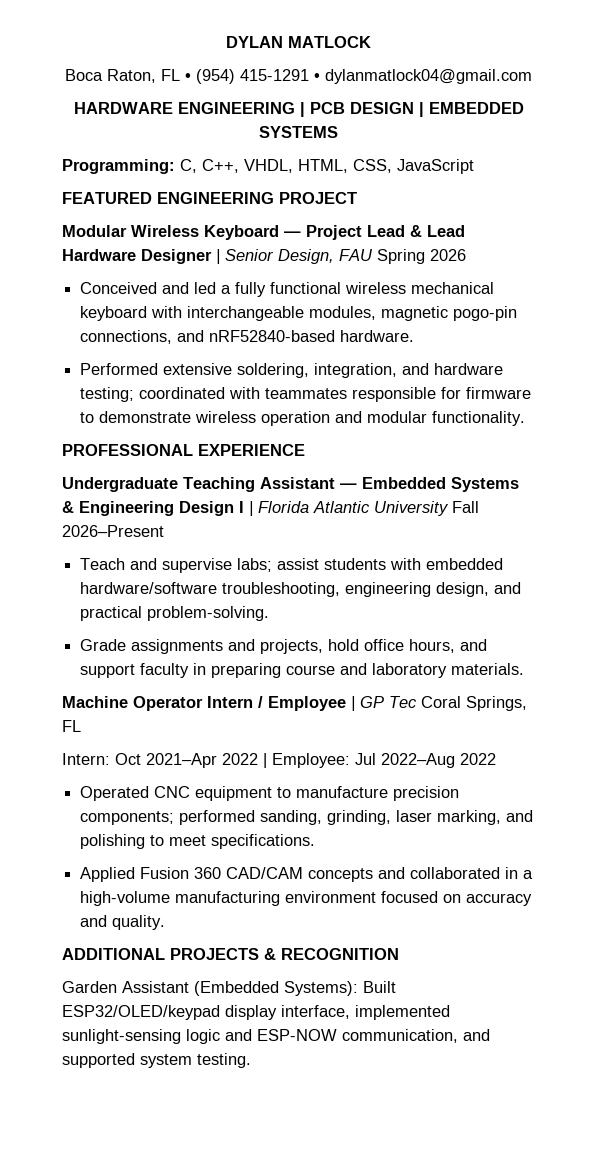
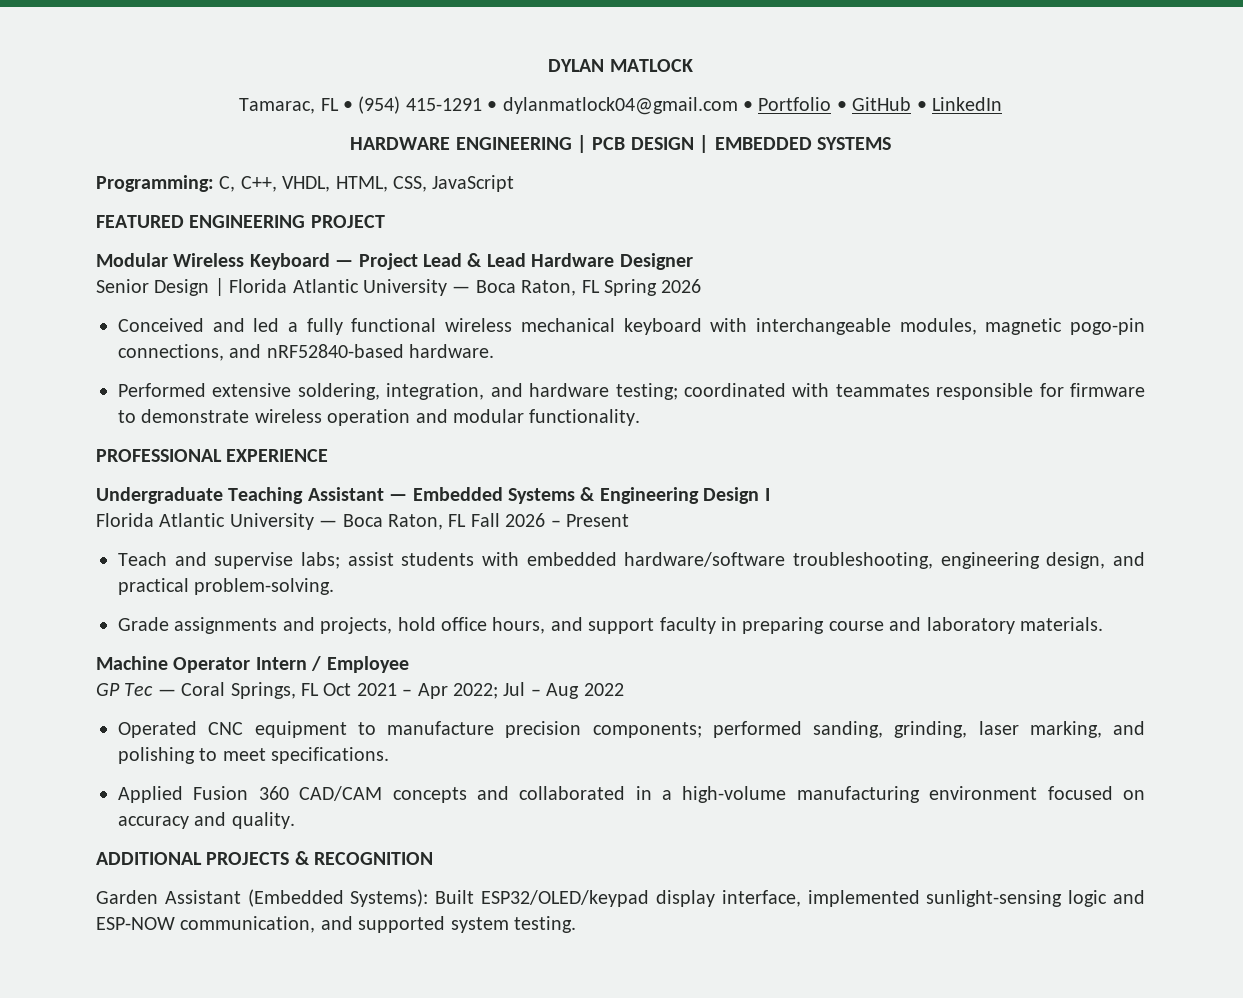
- Boca Raton, FL • (954) 415-1291 • dylanmatlock04@gmail.com
+ Tamarac, FL • (954) 415-1291 • dylanmatlock04@gmail.com • Portfolio • GitHub • LinkedIn
- Modular Wireless Keyboard — Project Lead & Lead Hardware Designer | Senior Design, FAU Spring 2026
+ Modular Wireless Keyboard — Project Lead & Lead Hardware Designer
+ Senior Design | Florida Atlantic University — Boca Raton, FL Spring 2026
- Undergraduate Teaching Assistant — Embedded Systems & Engineering Design I | Florida Atlantic University Fall 2026–Present
+ Undergraduate Teaching Assistant — Embedded Systems & Engineering Design I
+ Florida Atlantic University — Boca Raton, FL Fall 2026 – Present
- Machine Operator Intern / Employee | GP Tec Coral Springs, FL
- Intern: Oct 2021–Apr 2022 | Employee: Jul 2022–Aug 2022
+ Machine Operator Intern / Employee
+ GP Tec — Coral Springs, FL Oct 2021 – Apr 2022; Jul – Aug 2022

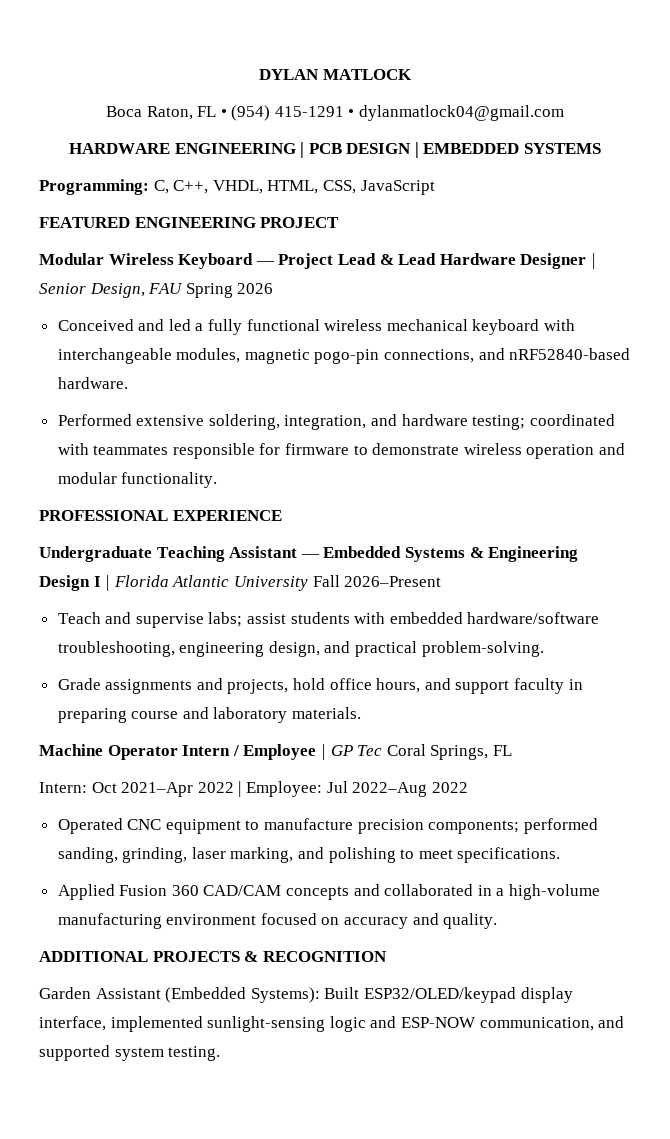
- Tamarac, FL • (954) 415-1291 • dylanmatlock04@gmail.com • Portfolio • GitHub • LinkedIn
+ Boca Raton, FL • (954) 415-1291 • dylanmatlock04@gmail.com
- Modular Wireless Keyboard — Project Lead & Lead Hardware Designer
- Senior Design | Florida Atlantic University — Boca Raton, FL Spring 2026
+ Modular Wireless Keyboard — Project Lead & Lead Hardware Designer | Senior Design, FAU Spring 2026
- Undergraduate Teaching Assistant — Embedded Systems & Engineering Design I
- Florida Atlantic University — Boca Raton, FL Fall 2026 – Present
+ Undergraduate Teaching Assistant — Embedded Systems & Engineering Design I | Florida Atlantic University Fall 2026–Present
- Machine Operator Intern / Employee
- GP Tec — Coral Springs, FL Oct 2021 – Apr 2022; Jul – Aug 2022
+ Machine Operator Intern / Employee | GP Tec Coral Springs, FL
+ Intern: Oct 2021–Apr 2022 | Employee: Jul 2022–Aug 2022

